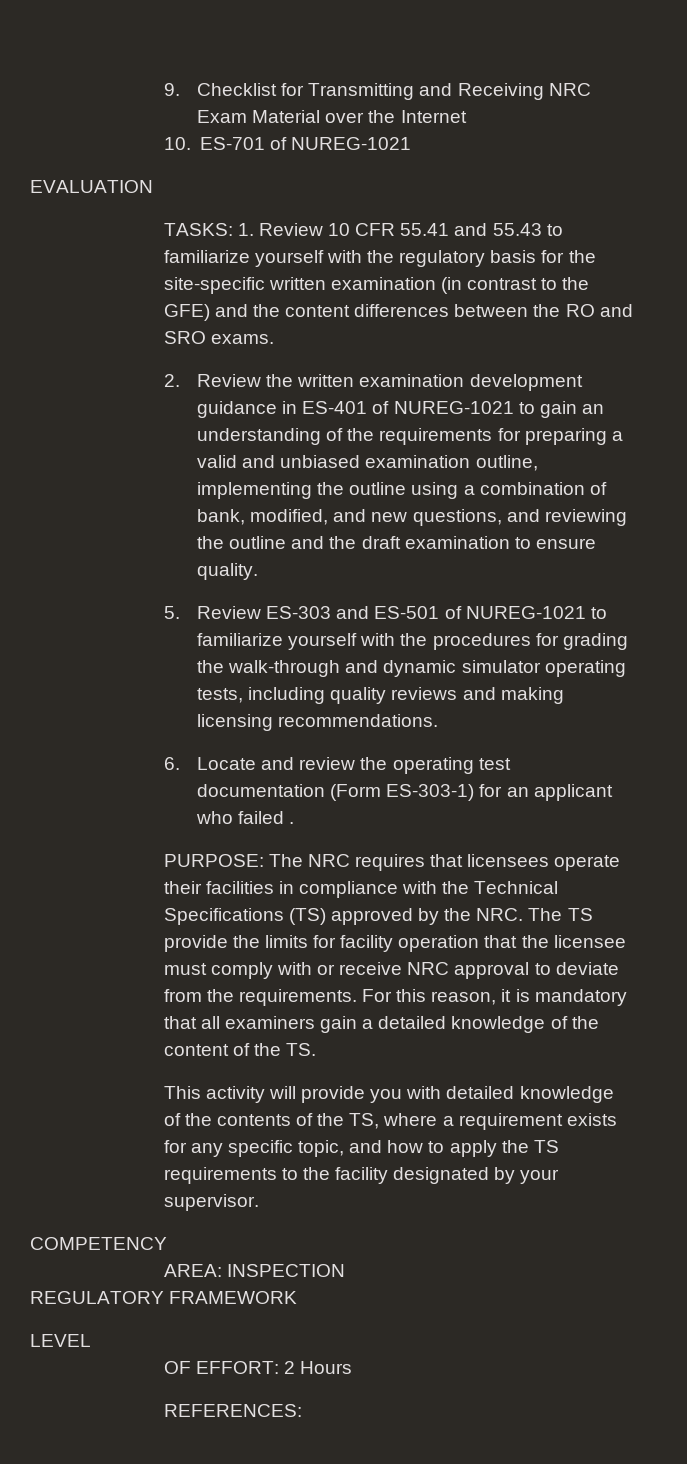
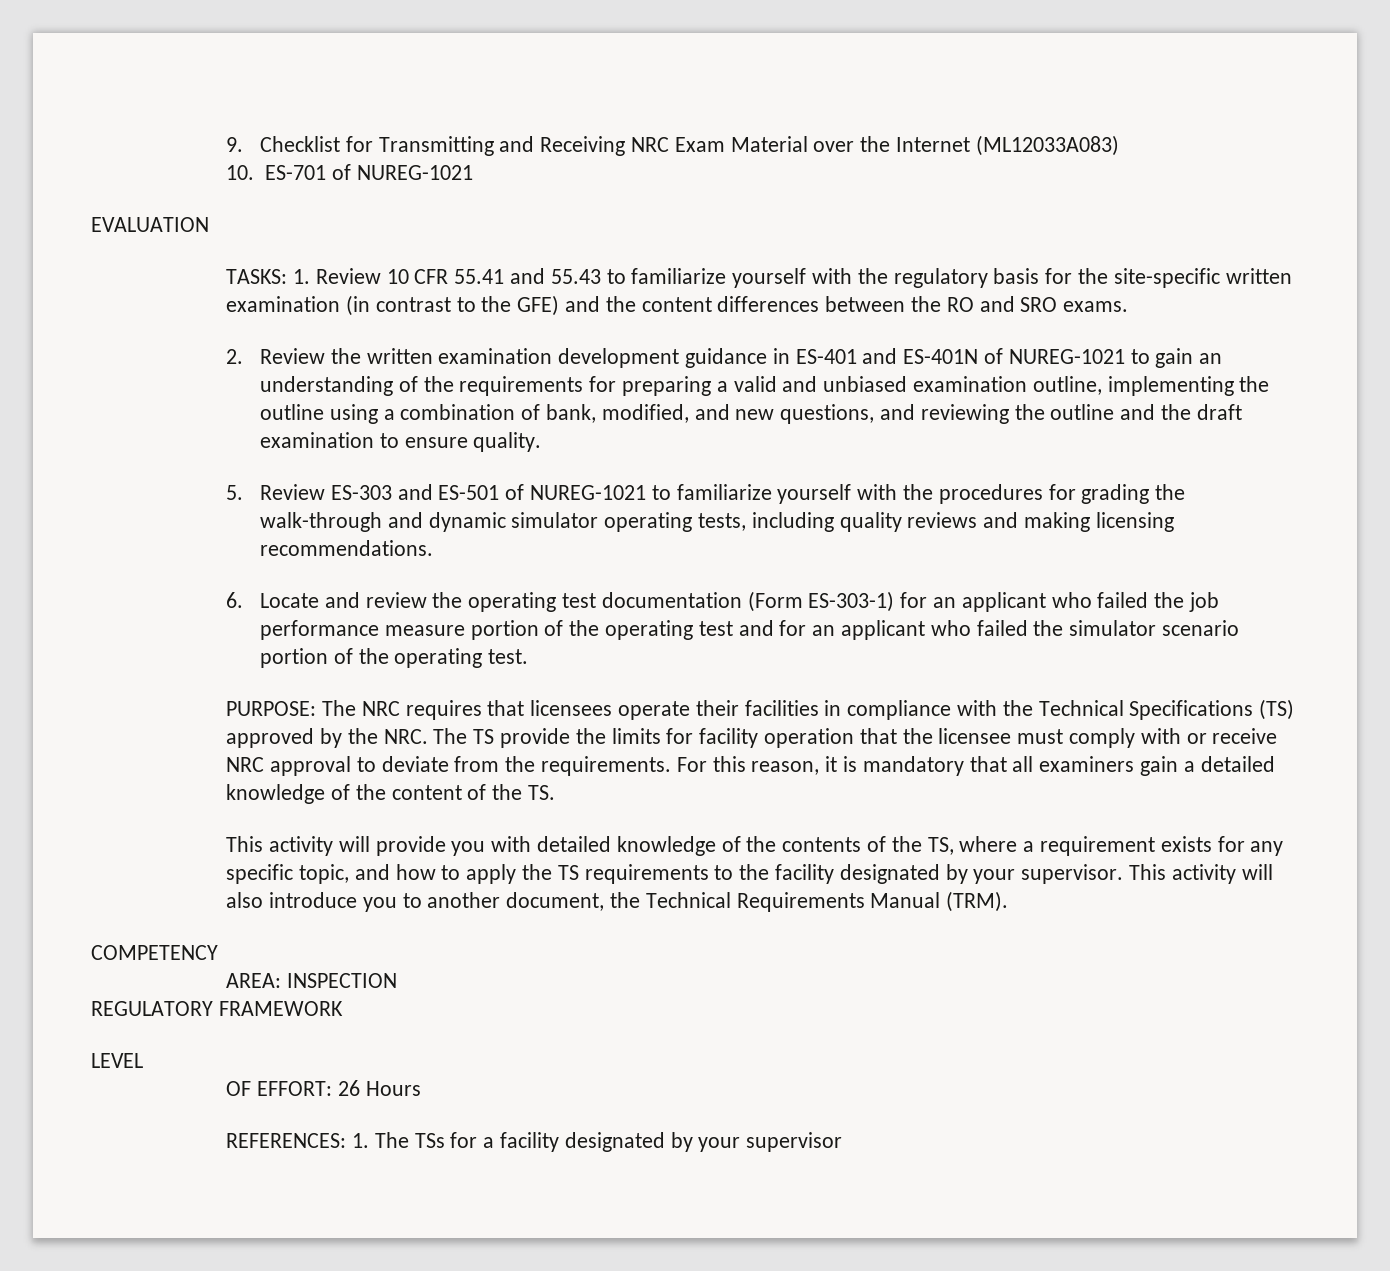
- 9. Checklist for Transmitting and Receiving NRC Exam Material over the Internet
+ 9. Checklist for Transmitting and Receiving NRC Exam Material over the Internet (ML12033A083)
- 2. Review the written examination development guidance in ES-401 of NUREG-1021 to gain an understanding of the requirements for preparing a valid and unbiased examination outline, implementing the outline using a combination of bank, modified, and new questions, and reviewing the outline and the draft examination to ensure quality.
+ 2. Review the written examination development guidance in ES-401 and ES-401N of NUREG-1021 to gain an understanding of the requirements for preparing a valid and unbiased examination outline, implementing the outline using a combination of bank, modified, and new questions, and reviewing the outline and the draft examination to ensure quality.
- 6. Locate and review the operating test documentation (Form ES-303-1) for an applicant who failed .
+ 6. Locate and review the operating test documentation (Form ES-303-1) for an applicant who failed the job performance measure portion of the operating test and for an applicant who failed the simulator scenario portion of the operating test.
+ This activity will also introduce you to another document, the Technical Requirements Manual (TRM).
- OF EFFORT: 2 Hours
+ OF EFFORT: 26 Hours
- REFERENCES:
+ REFERENCES: 1. The TSs for a facility designated by your supervisor

